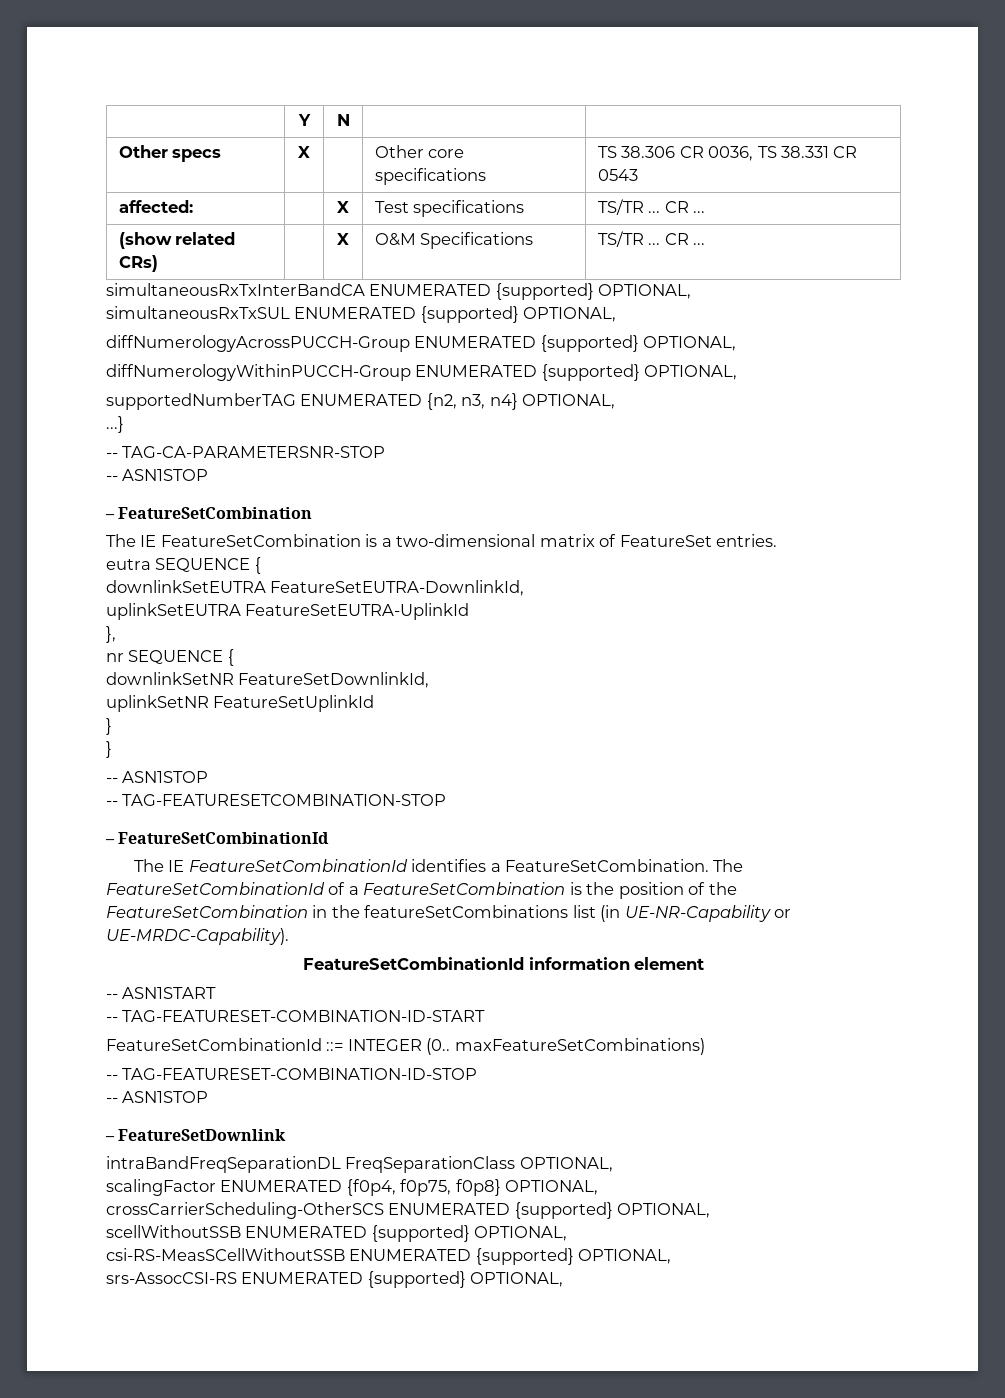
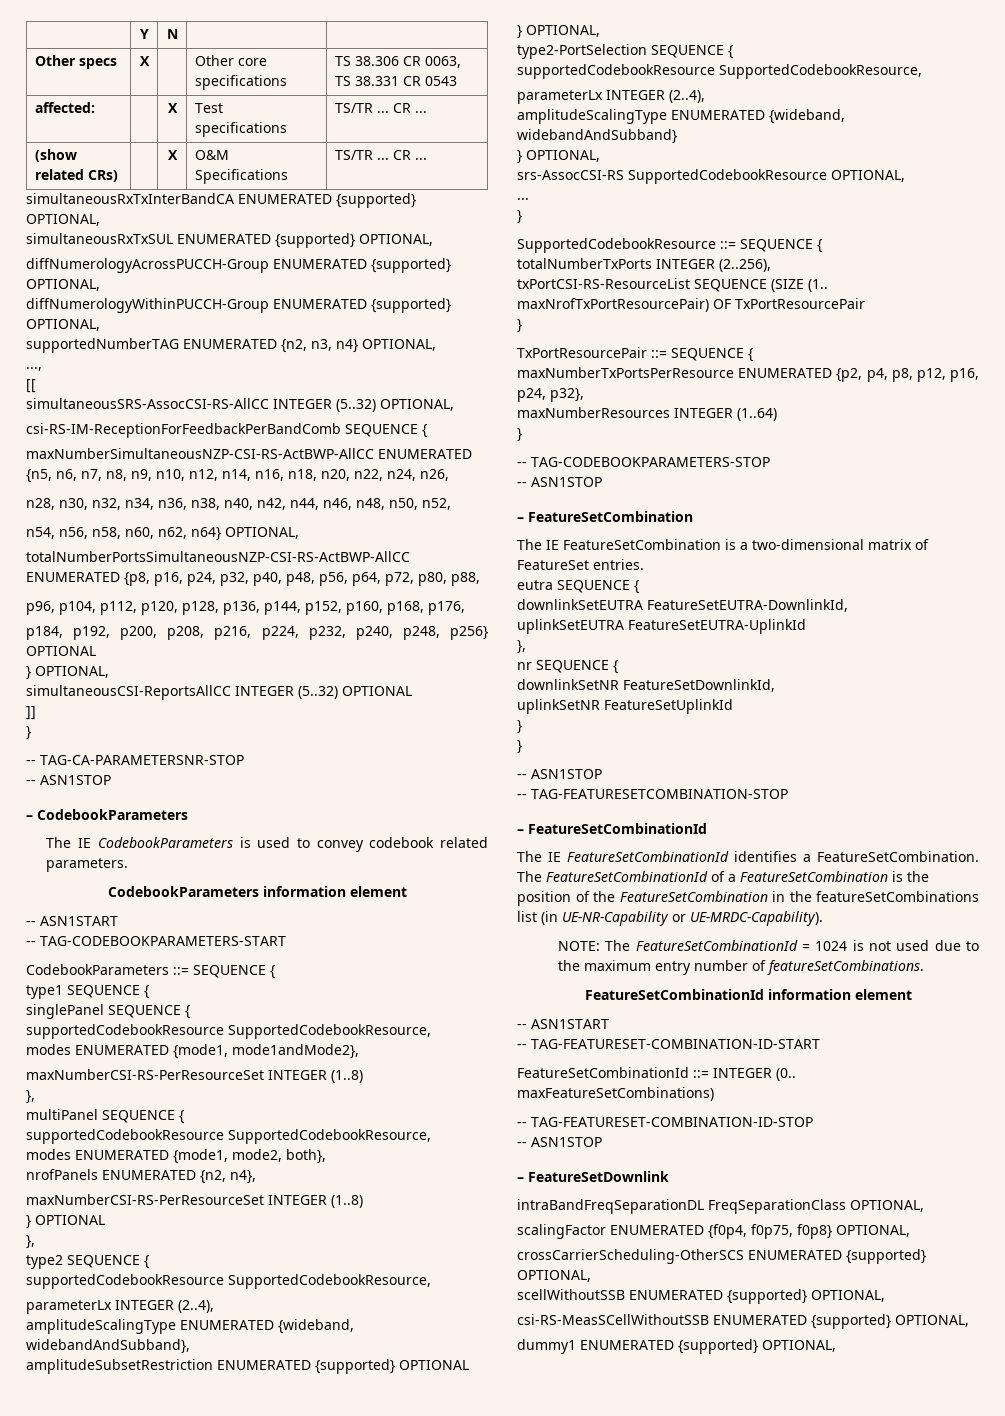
- Other specs | X | | Other core specifications | TS 38.306 CR 0036, TS 38.331 CR 0543
+ Other specs | X | | Other core specifications | TS 38.306 CR 0063, TS 38.331 CR 0543
- ...}
+ ...,
+ [[
+ simultaneousSRS-AssocCSI-RS-AllCC INTEGER (5..32) OPTIONAL,
+ csi-RS-IM-ReceptionForFeedbackPerBandComb SEQUENCE {
+ maxNumberSimultaneousNZP-CSI-RS-ActBWP-AllCC ENUMERATED {n5, n6, n7, n8, n9, n10, n12, n14, n16, n18, n20, n22, n24, n26,
+ n28, n30, n32, n34, n36, n38, n40, n42, n44, n46, n48, n50, n52,
+ n54, n56, n58, n60, n62, n64} OPTIONAL,
+ totalNumberPortsSimultaneousNZP-CSI-RS-ActBWP-AllCC ENUMERATED {p8, p16, p24, p32, p40, p48, p56, p64, p72, p80, p88,
+ p96, p104, p112, p120, p128, p136, p144, p152, p160, p168, p176,
+ p184, p192, p200, p208, p216, p224, p232, p240, p248, p256} OPTIONAL
+ } OPTIONAL,
+ simultaneousCSI-ReportsAllCC INTEGER (5..32) OPTIONAL
+ ]]
+ }
  -- TAG-CA-PARAMETERSNR-STOP
+ -- ASN1STOP
+ – CodebookParameters
+ The IE CodebookParameters is used to convey codebook related parameters.
+ CodebookParameters information element
+ -- ASN1START
+ -- TAG-CODEBOOKPARAMETERS-START
+ CodebookParameters ::= SEQUENCE {
+ type1 SEQUENCE {
+ singlePanel SEQUENCE {
+ supportedCodebookResource SupportedCodebookResource,
+ modes ENUMERATED {mode1, mode1andMode2},
+ maxNumberCSI-RS-PerResourceSet INTEGER (1..8)
+ },
+ multiPanel SEQUENCE {
+ supportedCodebookResource SupportedCodebookResource,
+ modes ENUMERATED {mode1, mode2, both},
+ nrofPanels ENUMERATED {n2, n4},
+ maxNumberCSI-RS-PerResourceSet INTEGER (1..8)
+ } OPTIONAL
+ },
+ type2 SEQUENCE {
+ supportedCodebookResource SupportedCodebookResource,
+ parameterLx INTEGER (2..4),
+ amplitudeScalingType ENUMERATED {wideband, widebandAndSubband},
+ amplitudeSubsetRestriction ENUMERATED {supported} OPTIONAL
+ } OPTIONAL,
+ type2-PortSelection SEQUENCE {
+ supportedCodebookResource SupportedCodebookResource,
+ parameterLx INTEGER (2..4),
+ amplitudeScalingType ENUMERATED {wideband, widebandAndSubband}
+ } OPTIONAL,
+ srs-AssocCSI-RS SupportedCodebookResource OPTIONAL,
+ ...
+ }
+ SupportedCodebookResource ::= SEQUENCE {
+ totalNumberTxPorts INTEGER (2..256),
+ txPortCSI-RS-ResourceList SEQUENCE (SIZE (1.. maxNrofTxPortResourcePair) OF TxPortResourcePair
+ }
+ TxPortResourcePair ::= SEQUENCE {
+ maxNumberTxPortsPerResource ENUMERATED {p2, p4, p8, p12, p16, p24, p32},
+ maxNumberResources INTEGER (1..64)
+ }
+ -- TAG-CODEBOOKPARAMETERS-STOP
+ NOTE: The FeatureSetCombinationId = 1024 is not used due to the maximum entry number of featureSetCombinations.
- srs-AssocCSI-RS ENUMERATED {supported} OPTIONAL,
+ dummy1 ENUMERATED {supported} OPTIONAL,

